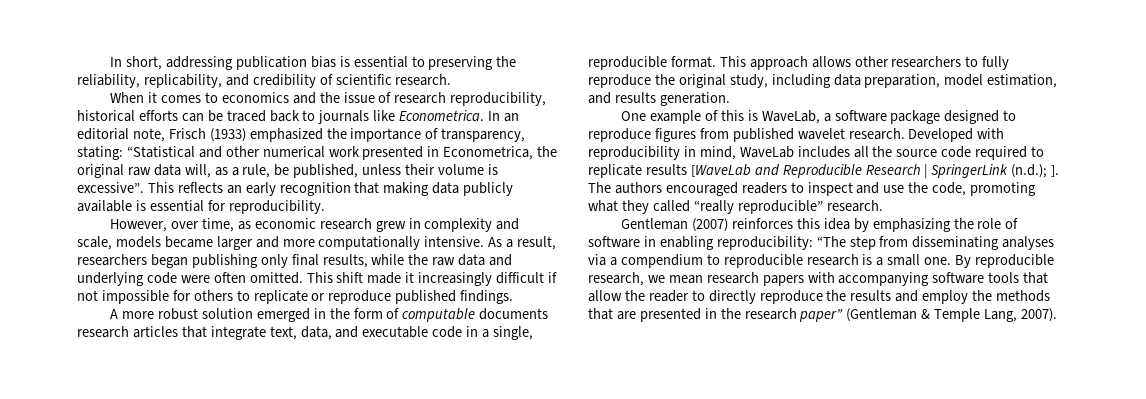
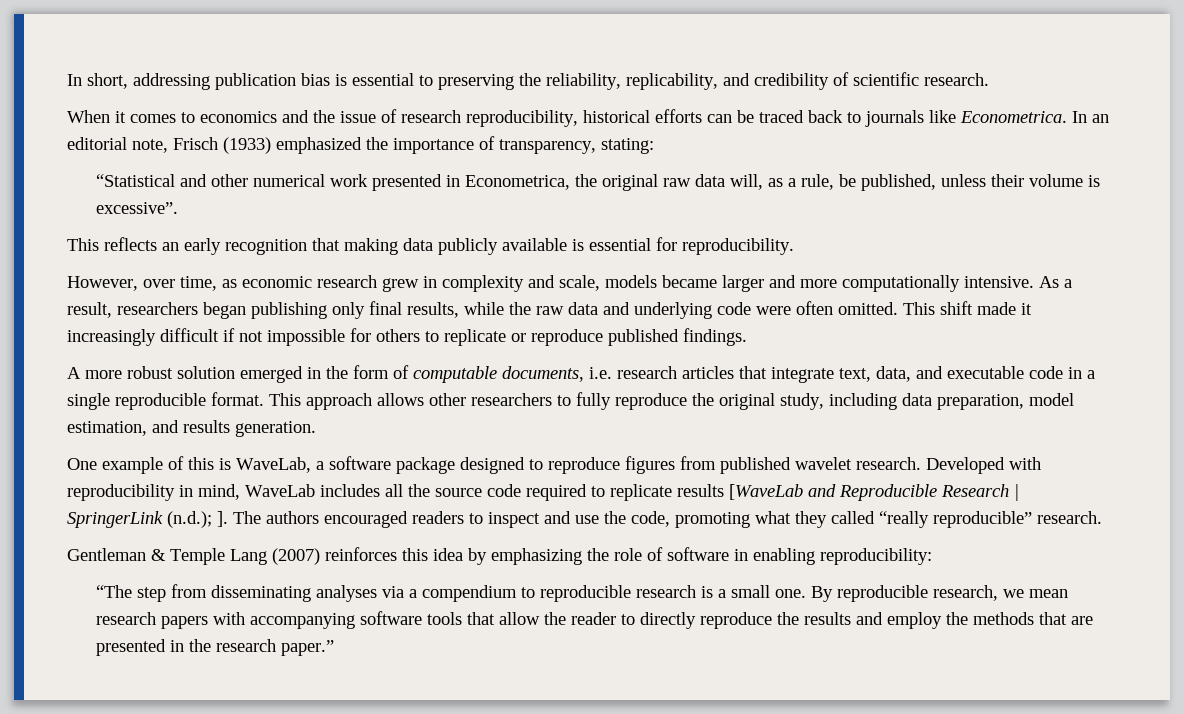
- In an editorial note, Frisch (1933) emphasized the importance of transparency, stating: “Statistical and other numerical work presented in Econometrica, the original raw data will, as a rule, be published, unless their volume is excessive”. This reflects an early recognition that making data publicly available is essential for reproducibility.
+ In an editorial note, Frisch (1933) emphasized the importance of transparency, stating:
+ “Statistical and other numerical work presented in Econometrica, the original raw data will, as a rule, be published, unless their volume is excessive”.
+ This reflects an early recognition that making data publicly available is essential for reproducibility.
- A more robust solution emerged in the form of computable documents research articles that integrate text, data, and executable code in a single, reproducible format.
+ A more robust solution emerged in the form of computable documents, i.e. research articles that integrate text, data, and executable code in a single reproducible format.
- Gentleman (2007) reinforces this idea by emphasizing the role of software in enabling reproducibility: “The step from disseminating analyses via a compendium to reproducible research is a small one.
+ Gentleman & Temple Lang (2007) reinforces this idea by emphasizing the role of software in enabling reproducibility:
+ “The step from disseminating analyses via a compendium to reproducible research is a small one.
- By reproducible research, we mean research papers with accompanying software tools that allow the reader to directly reproduce the results and employ the methods that are presented in the research paper” (Gentleman & Temple Lang, 2007).
+ By reproducible research, we mean research papers with accompanying software tools that allow the reader to directly reproduce the results and employ the methods that are presented in the research paper.”

